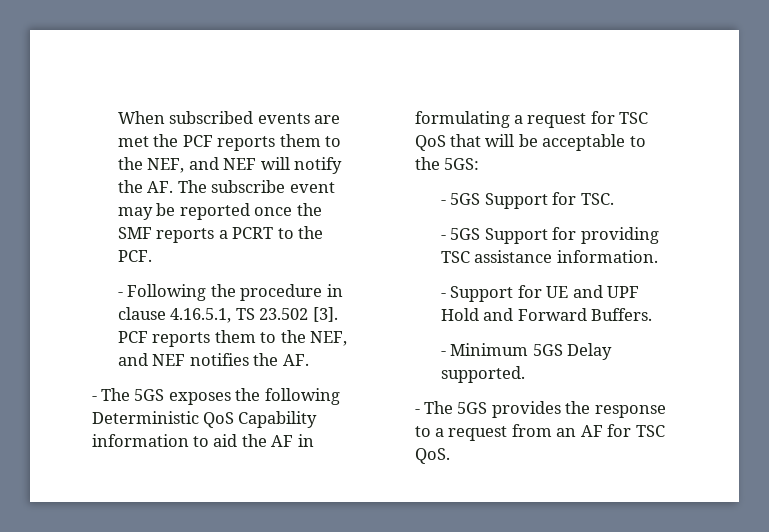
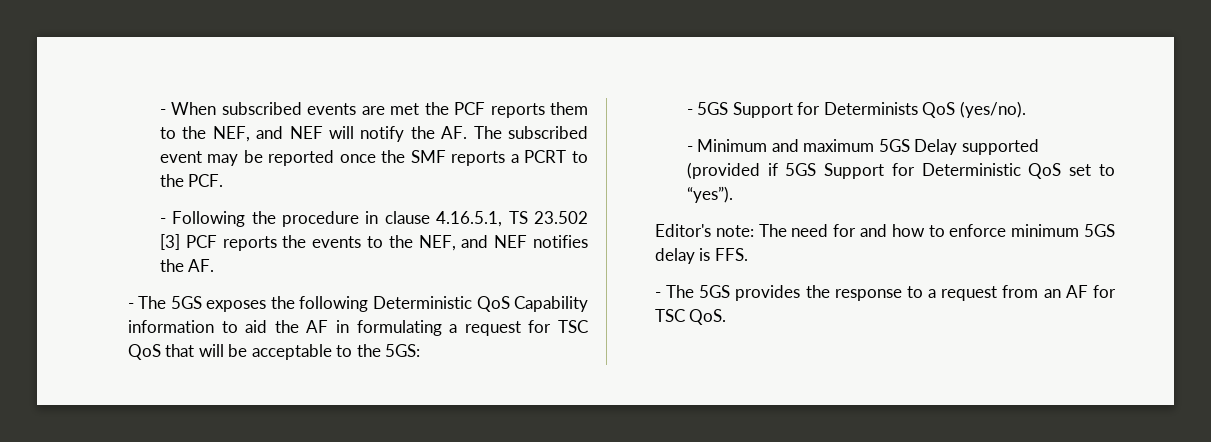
- When subscribed events are met the PCF reports them to the NEF, and NEF will notify the AF. The subscribe event may be reported once the SMF reports a PCRT to the PCF.
+ - When subscribed events are met the PCF reports them to the NEF, and NEF will notify the AF. The subscribed event may be reported once the SMF reports a PCRT to the PCF.
- - Following the procedure in clause 4.16.5.1, TS 23.502 [3]. PCF reports them to the NEF, and NEF notifies the AF.
+ - Following the procedure in clause 4.16.5.1, TS 23.502 [3] PCF reports the events to the NEF, and NEF notifies the AF.
- - 5GS Support for TSC.
- - 5GS Support for providing TSC assistance information.
- - Support for UE and UPF Hold and Forward Buffers.
- - Minimum 5GS Delay supported.
+ - 5GS Support for Determinists QoS (yes/no).
+ - Minimum and maximum 5GS Delay supported (provided if 5GS Support for Deterministic QoS set to “yes”).
+ Editor's note: The need for and how to enforce minimum 5GS delay is FFS.

